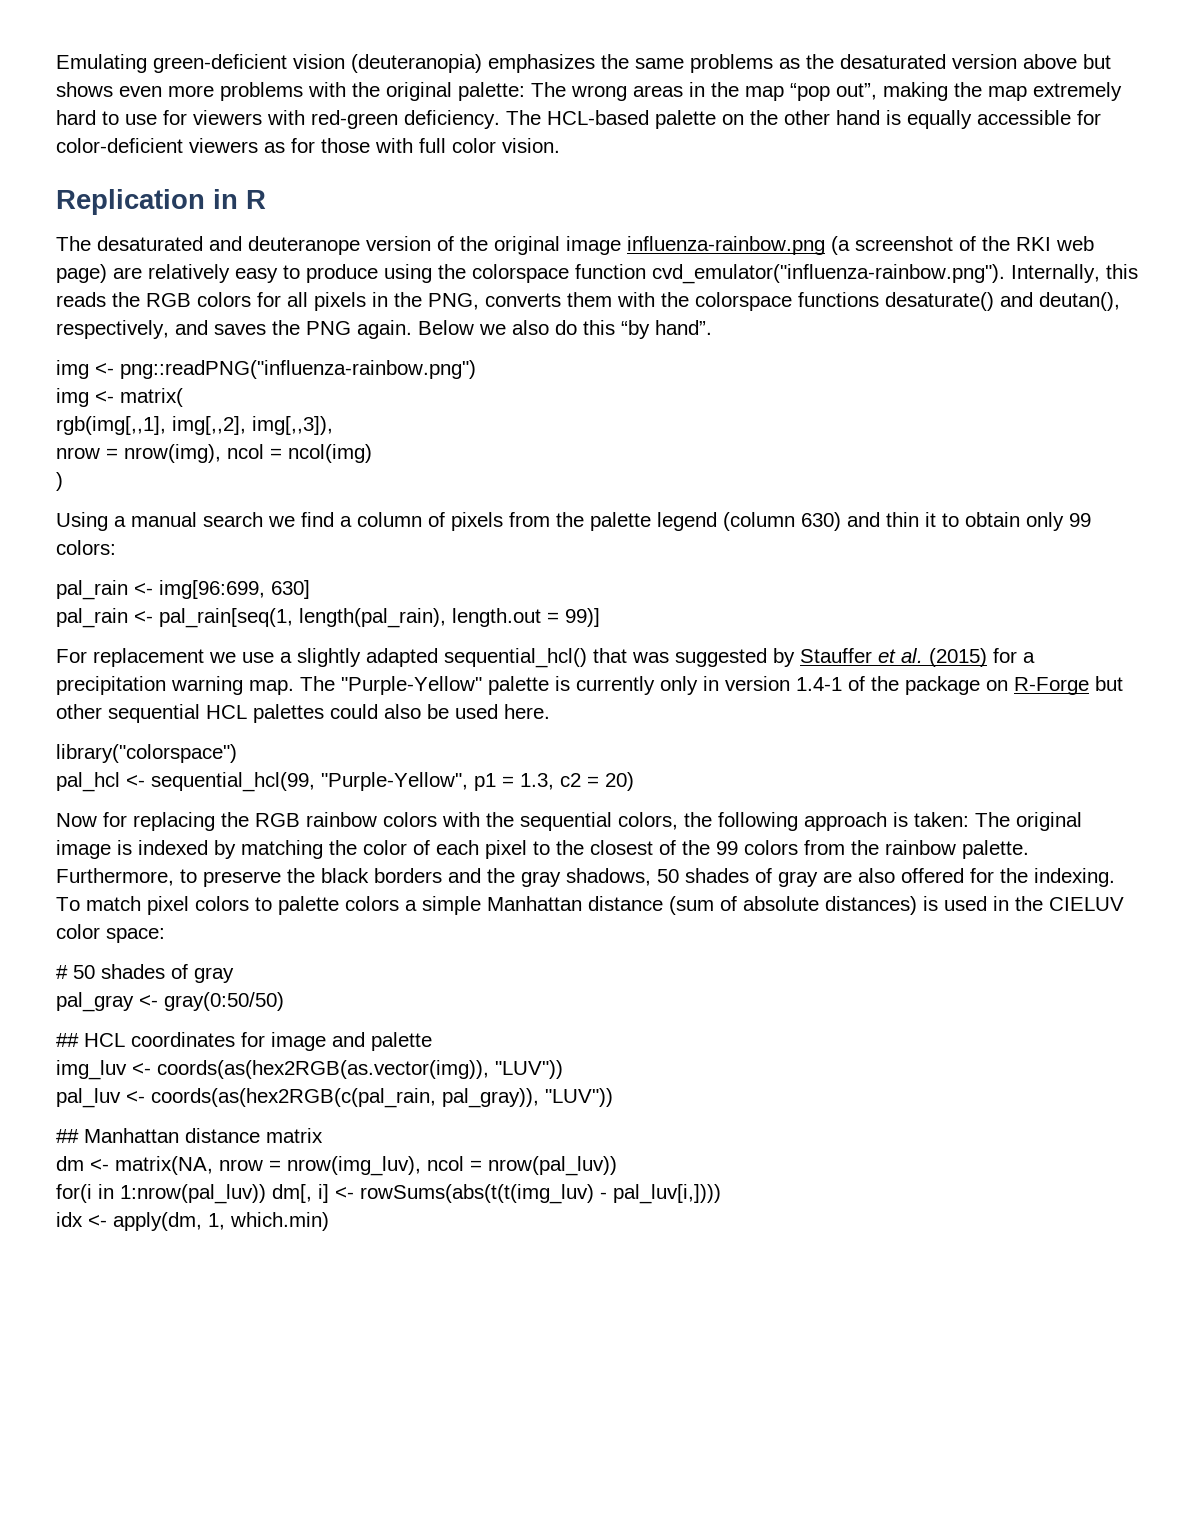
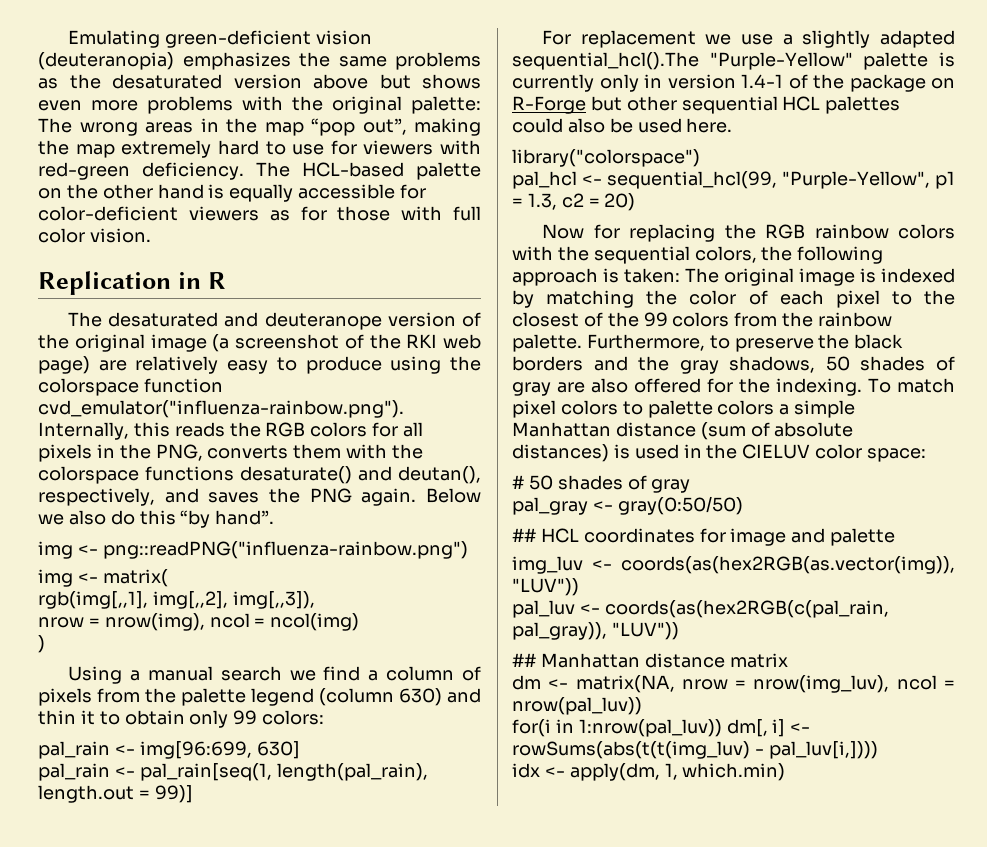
- The desaturated and deuteranope version of the original image influenza-rainbow.png (a screenshot of the RKI web page) are relatively easy to produce using the colorspace function cvd_emulator("influenza-rainbow.png"). Internally, this reads the RGB colors for all pixels in the PNG, converts them with the colorspace functions desaturate() and deutan(), respectively, and saves the PNG again.
+ The desaturated and deuteranope version of the original image (a screenshot of the RKI web page) are relatively easy to produce using the colorspace function cvd_emulator("influenza-rainbow.png"). Internally, this reads the RGB colors for all pixels in the PNG, converts them with the colorspace functions desaturate() and deutan(), respectively, and saves the PNG again.
- For replacement we use a slightly adapted sequential_hcl() that was suggested by Stauffer et al. (2015) for a precipitation warning map. The "Purple-Yellow" palette is currently only in version 1.4-1 of the package on R-Forge but other sequential HCL palettes could also be used here.
+ For replacement we use a slightly adapted sequential_hcl().The "Purple-Yellow" palette is currently only in version 1.4-1 of the package on R-Forge but other sequential HCL palettes could also be used here.

